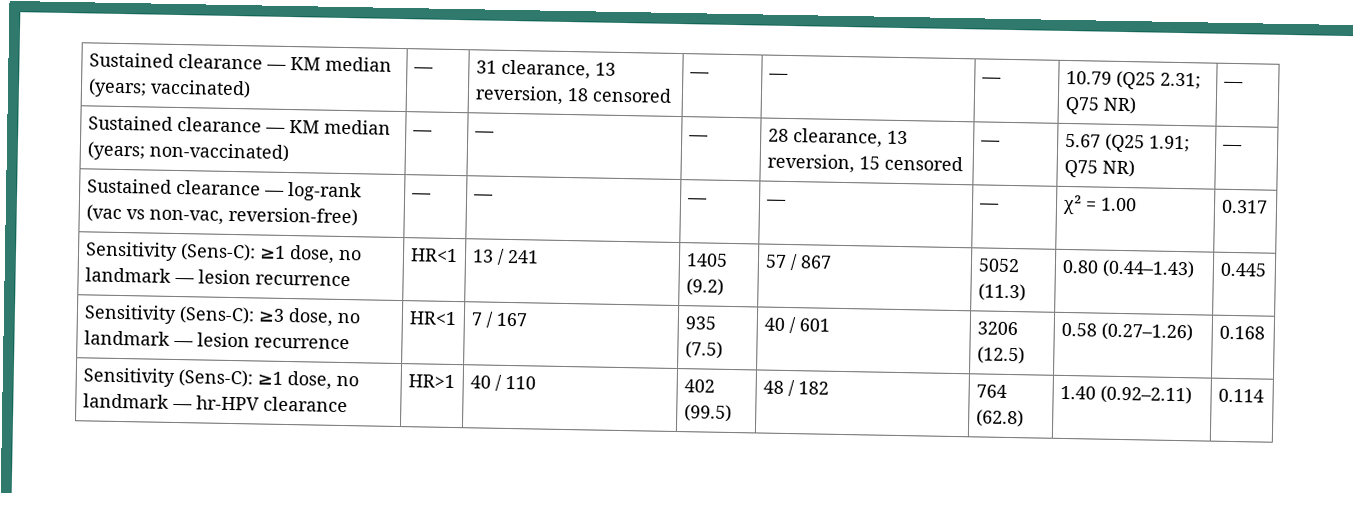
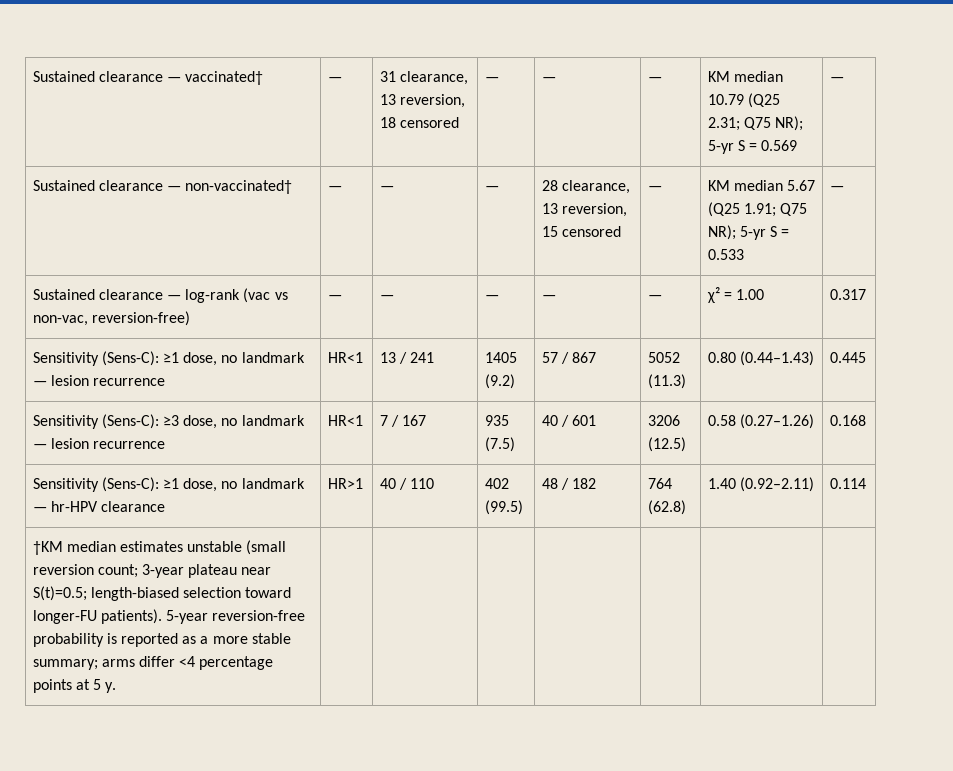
- Sustained clearance — KM median (years; vaccinated) | — | 31 clearance, 13 reversion, 18 censored | — | — | — | 10.79 (Q25 2.31; Q75 NR) | —
- Sustained clearance — KM median (years; non-vaccinated) | — | — | — | 28 clearance, 13 reversion, 15 censored | — | 5.67 (Q25 1.91; Q75 NR) | —
+ Sustained clearance — vaccinated† | — | 31 clearance, 13 reversion, 18 censored | — | — | — | KM median 10.79 (Q25 2.31; Q75 NR); 5-yr S = 0.569 | —
+ Sustained clearance — non-vaccinated† | — | — | — | 28 clearance, 13 reversion, 15 censored | — | KM median 5.67 (Q25 1.91; Q75 NR); 5-yr S = 0.533 | —
+ †KM median estimates unstable (small reversion count; 3-year plateau near S(t)=0.5; length-biased selection toward longer-FU patients). 5-year reversion-free probability is reported as a more stable summary; arms differ <4 percentage points at 5 y. | | | | | | |

